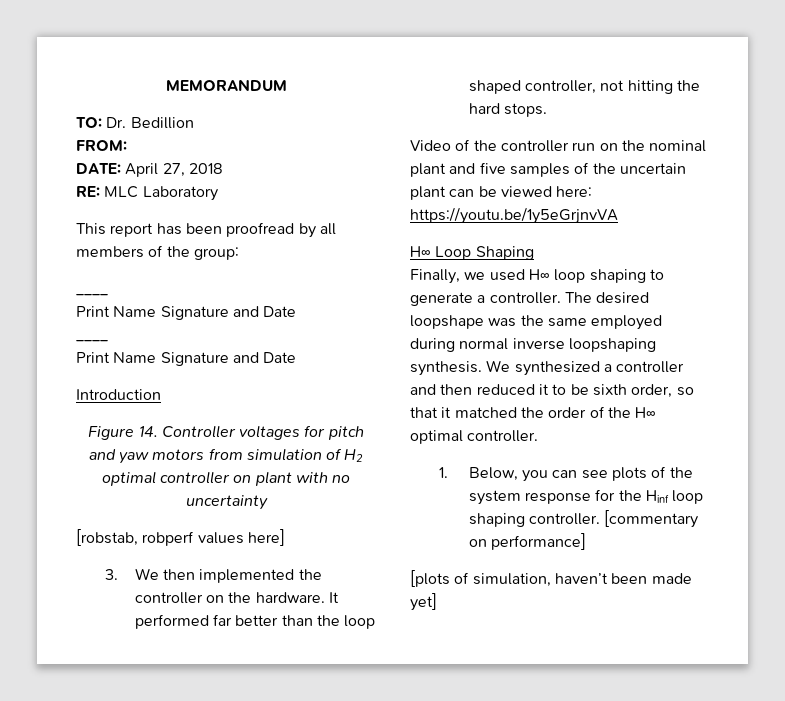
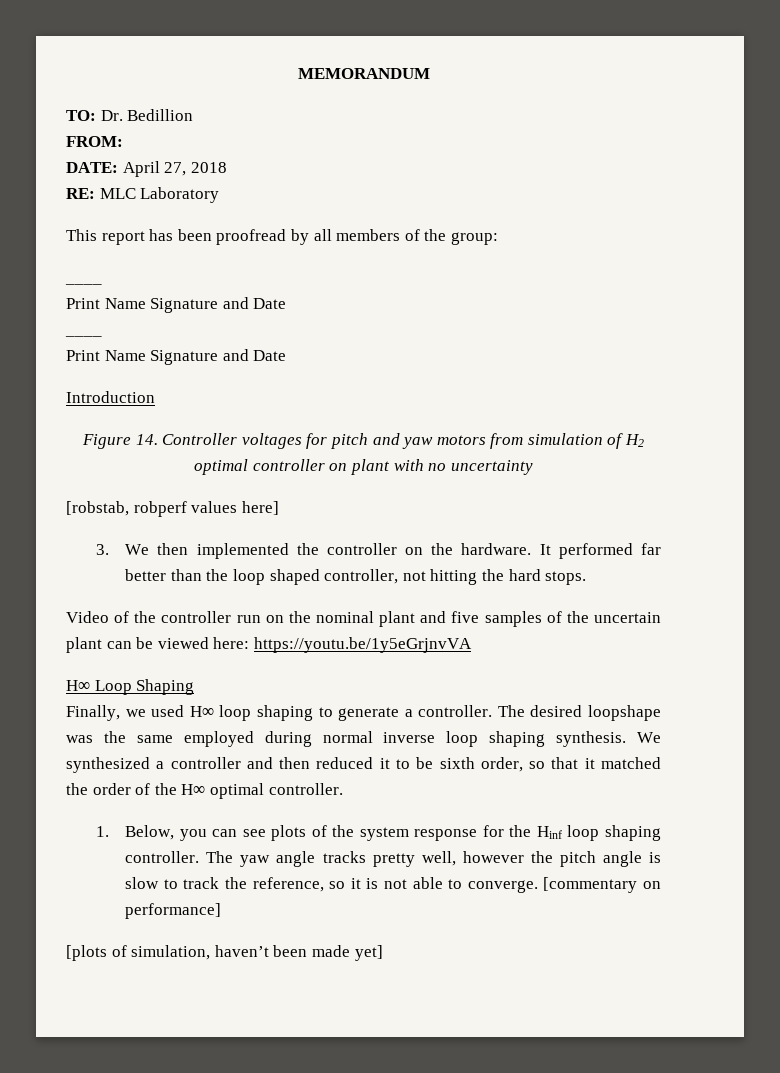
- The desired loopshape was the same employed during normal inverse loopshaping synthesis.
+ The desired loopshape was the same employed during normal inverse loop shaping synthesis.
+ The yaw angle tracks pretty well, however the pitch angle is slow to track the reference, so it is not able to converge.

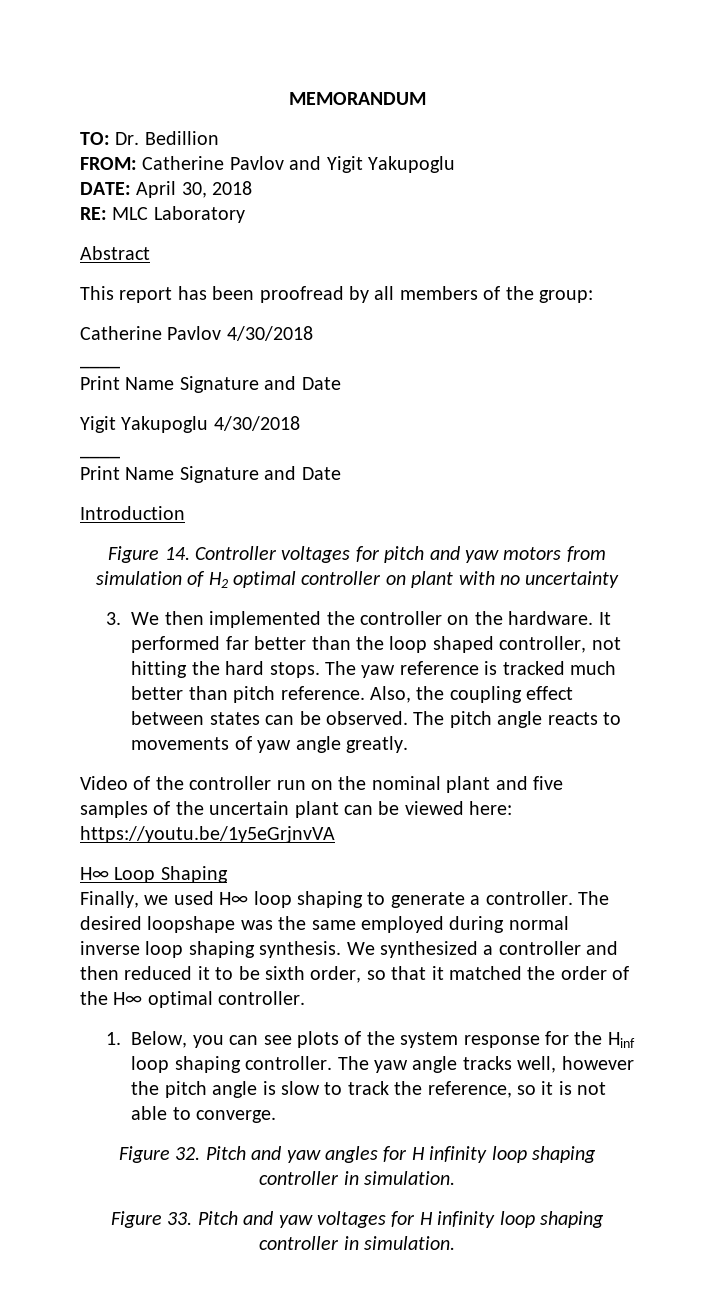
- FROM:
+ FROM: Catherine Pavlov and Yigit Yakupoglu
- DATE: April 27, 2018
+ DATE: April 30, 2018
+ Abstract
  This report has been proofread by all members of the group:
+ Catherine Pavlov 4/30/2018
  ____
  Print Name Signature and Date
+ Yigit Yakupoglu 4/30/2018
- [robstab, robperf values here]
+ The yaw reference is tracked much better than pitch reference. Also, the coupling effect between states can be observed. The pitch angle reacts to movements of yaw angle greatly.
- The yaw angle tracks pretty well, however the pitch angle is slow to track the reference, so it is not able to converge. [commentary on performance]
- [plots of simulation, haven’t been made yet]
+ The yaw angle tracks well, however the pitch angle is slow to track the reference, so it is not able to converge.
+ Figure 32. Pitch and yaw angles for H infinity loop shaping controller in simulation.
+ Figure 33. Pitch and yaw voltages for H infinity loop shaping controller in simulation.

